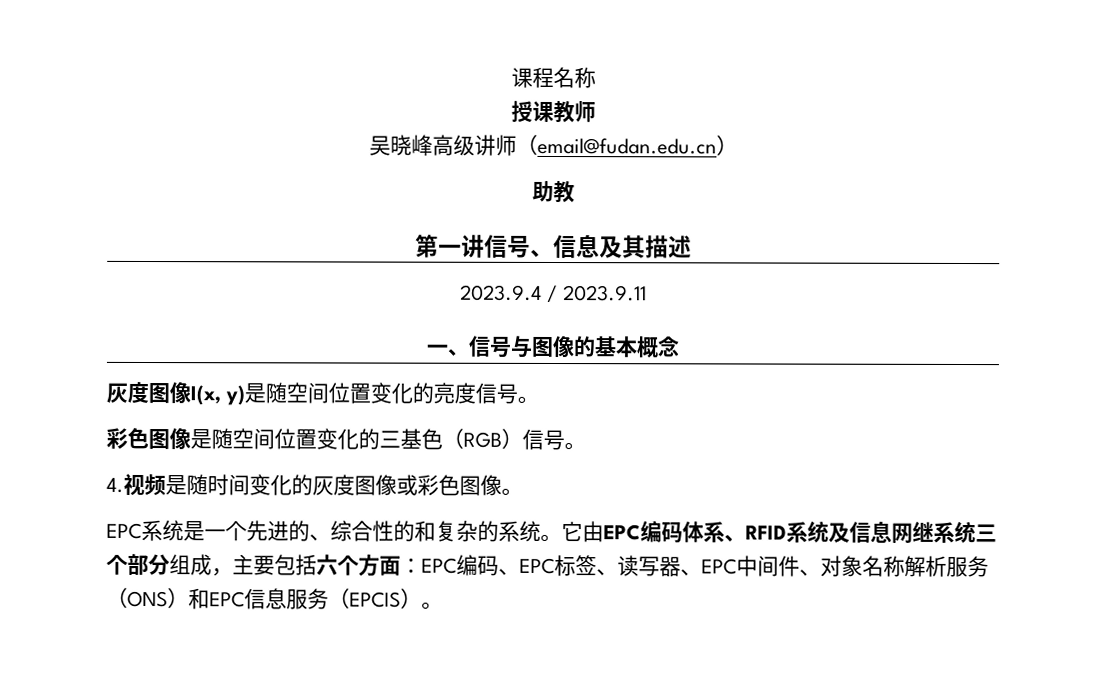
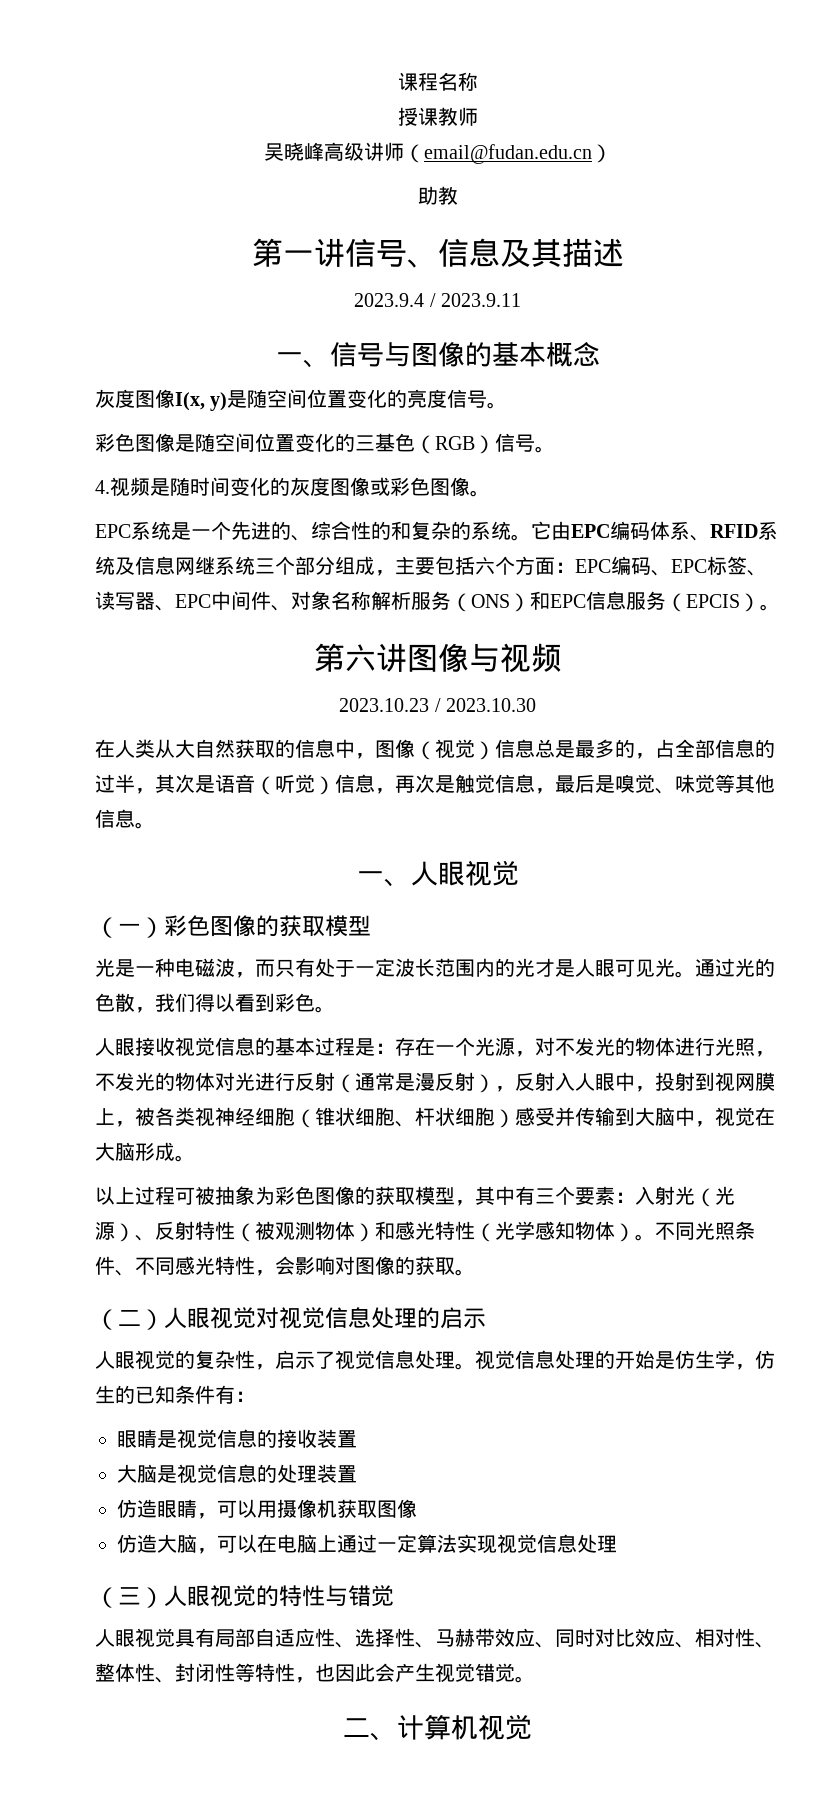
+ 第六讲图像与视频
+ 2023.10.23 / 2023.10.30
+ 在人类从大自然获取的信息中，图像（视觉）信息总是最多的，占全部信息的过半，其次是语音（听觉）信息，再次是触觉信息，最后是嗅觉、味觉等其他信息。
+ 一、人眼视觉
+ （一）彩色图像的获取模型
+ 光是一种电磁波，而只有处于一定波长范围内的光才是人眼可见光。通过光的色散，我们得以看到彩色。
+ 人眼接收视觉信息的基本过程是：存在一个光源，对不发光的物体进行光照，不发光的物体对光进行反射（通常是漫反射），反射入人眼中，投射到视网膜上，被各类视神经细胞（锥状细胞、杆状细胞）感受并传输到大脑中，视觉在大脑形成。
+ 以上过程可被抽象为彩色图像的获取模型，其中有三个要素：入射光（光源）、反射特性（被观测物体）和感光特性（光学感知物体）。不同光照条件、不同感光特性，会影响对图像的获取。
+ （二）人眼视觉对视觉信息处理的启示
+ 人眼视觉的复杂性，启示了视觉信息处理。视觉信息处理的开始是仿生学，仿生的已知条件有：
+ 眼睛是视觉信息的接收装置
+ 大脑是视觉信息的处理装置
+ 仿造眼睛，可以用摄像机获取图像
+ 仿造大脑，可以在电脑上通过一定算法实现视觉信息处理
+ （三）人眼视觉的特性与错觉
+ 人眼视觉具有局部自适应性、选择性、马赫带效应、同时对比效应、相对性、整体性、封闭性等特性，也因此会产生视觉错觉。
+ 二、计算机视觉

